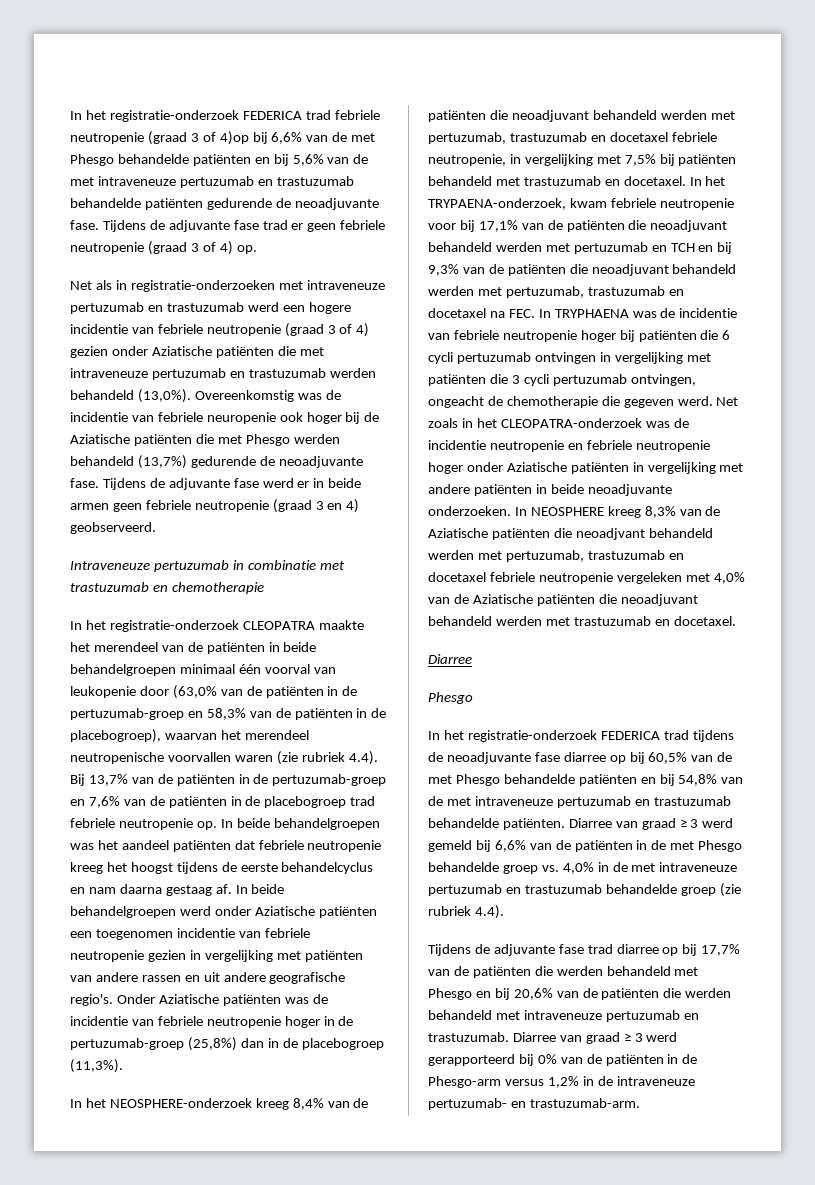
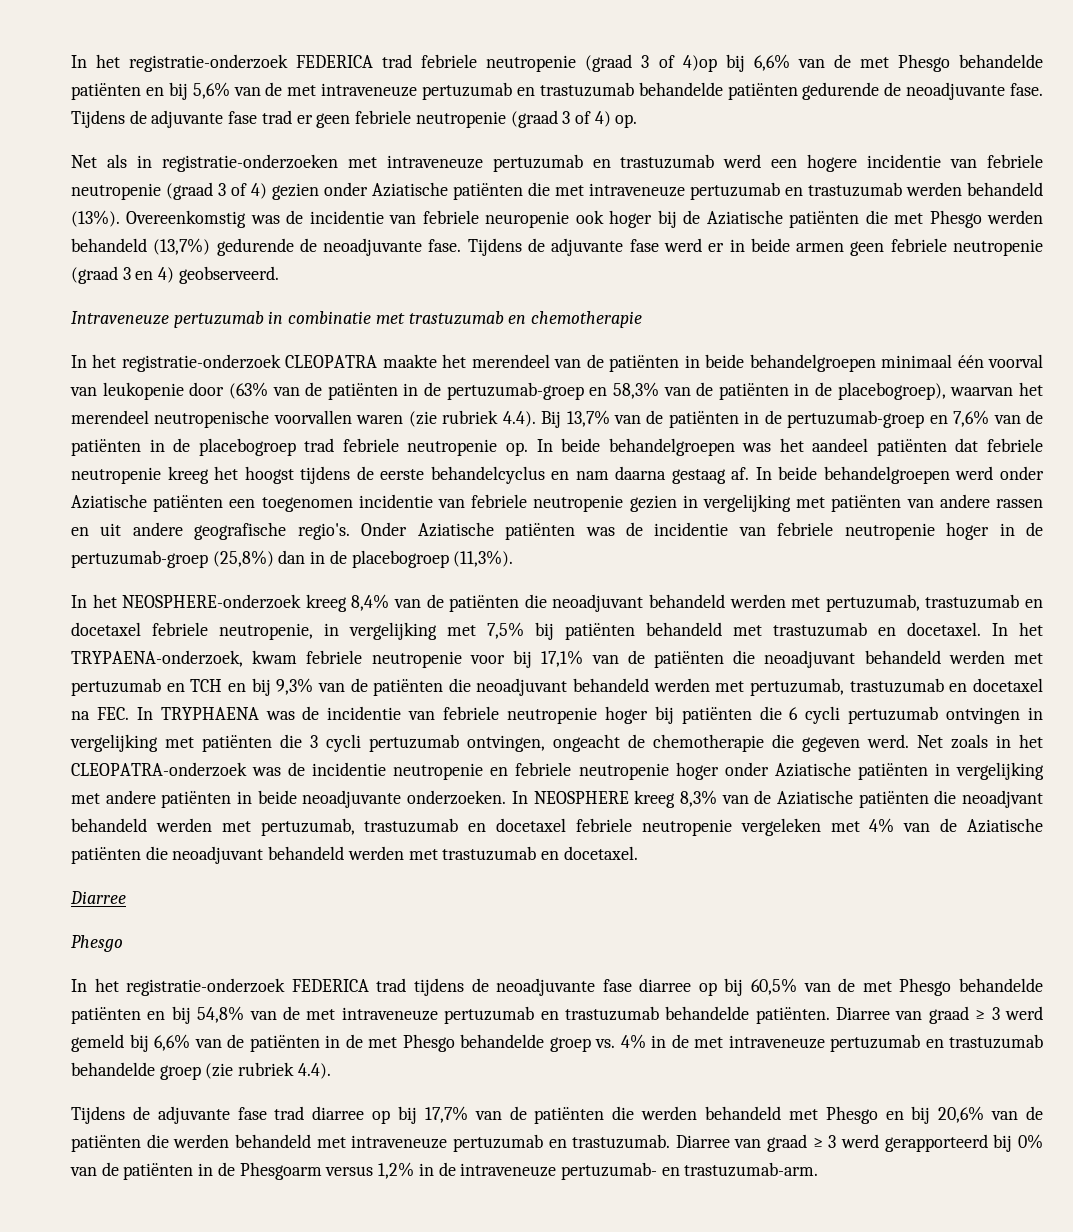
- Net als in registratie-onderzoeken met intraveneuze pertuzumab en trastuzumab werd een hogere incidentie van febriele neutropenie (graad 3 of 4) gezien onder Aziatische patiënten die met intraveneuze pertuzumab en trastuzumab werden behandeld (13,0%).
+ Net als in registratie-onderzoeken met intraveneuze pertuzumab en trastuzumab werd een hogere incidentie van febriele neutropenie (graad 3 of 4) gezien onder Aziatische patiënten die met intraveneuze pertuzumab en trastuzumab werden behandeld (13%).
- In het registratie-onderzoek CLEOPATRA maakte het merendeel van de patiënten in beide behandelgroepen minimaal één voorval van leukopenie door (63,0% van de patiënten in de pertuzumab-groep en 58,3% van de patiënten in de placebogroep), waarvan het merendeel neutropenische voorvallen waren (zie rubriek 4.4). Bij 13,7% van de patiënten in de pertuzumab-groep en 7,6% van de patiënten in de placebogroep trad febriele neutropenie op. In beide behandelgroepen was het aandeel patiënten dat febriele neutropenie kreeg het hoogst tijdens de eerste behandelcyclus en nam daarna gestaag af.
+ In het registratie-onderzoek CLEOPATRA maakte het merendeel van de patiënten in beide behandelgroepen minimaal één voorval van leukopenie door (63% van de patiënten in de pertuzumab-groep en 58,3% van de patiënten in de placebogroep), waarvan het merendeel neutropenische voorvallen waren (zie rubriek 4.4). Bij 13,7% van de patiënten in de pertuzumab-groep en 7,6% van de patiënten in de placebogroep trad febriele neutropenie op. In beide behandelgroepen was het aandeel patiënten dat febriele neutropenie kreeg het hoogst tijdens de eerste behandelcyclus en nam daarna gestaag af.
- In NEOSPHERE kreeg 8,3% van de Aziatische patiënten die neoadjvant behandeld werden met pertuzumab, trastuzumab en docetaxel febriele neutropenie vergeleken met 4,0% van de Aziatische patiënten die neoadjuvant behandeld werden met trastuzumab en docetaxel.
+ In NEOSPHERE kreeg 8,3% van de Aziatische patiënten die neoadjvant behandeld werden met pertuzumab, trastuzumab en docetaxel febriele neutropenie vergeleken met 4% van de Aziatische patiënten die neoadjuvant behandeld werden met trastuzumab en docetaxel.
- Diarree van graad ≥ 3 werd gemeld bij 6,6% van de patiënten in de met Phesgo behandelde groep vs. 4,0% in de met intraveneuze pertuzumab en trastuzumab behandelde groep (zie rubriek 4.4).
+ Diarree van graad ≥ 3 werd gemeld bij 6,6% van de patiënten in de met Phesgo behandelde groep vs. 4% in de met intraveneuze pertuzumab en trastuzumab behandelde groep (zie rubriek 4.4).
- Diarree van graad ≥ 3 werd gerapporteerd bij 0% van de patiënten in de Phesgo-arm versus 1,2% in de intraveneuze pertuzumab- en trastuzumab-arm.
+ Diarree van graad ≥ 3 werd gerapporteerd bij 0% van de patiënten in de Phesgoarm versus 1,2% in de intraveneuze pertuzumab- en trastuzumab-arm.

